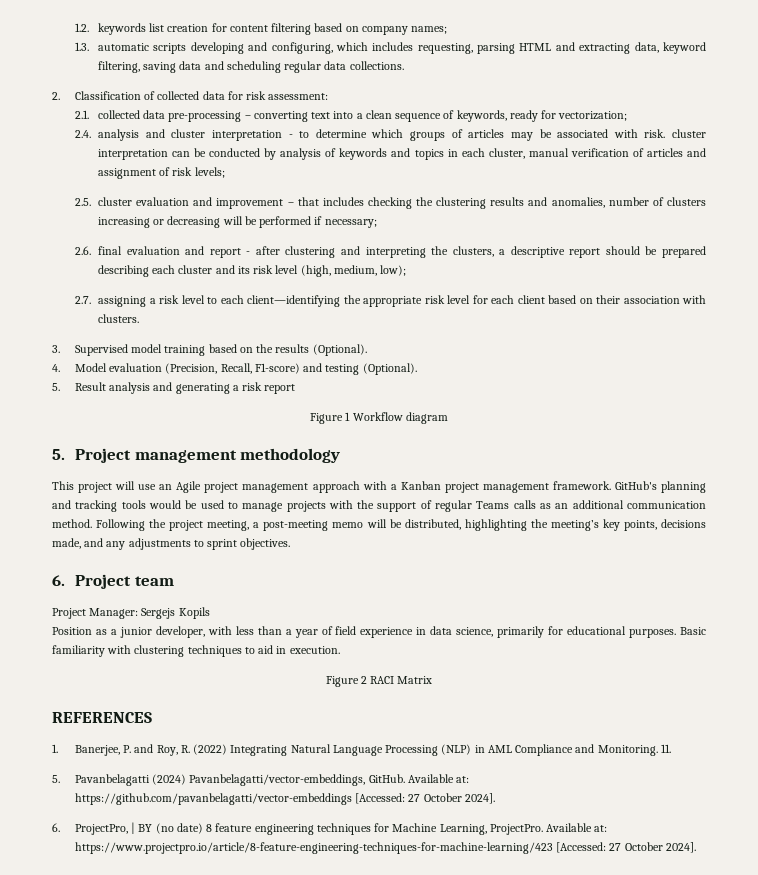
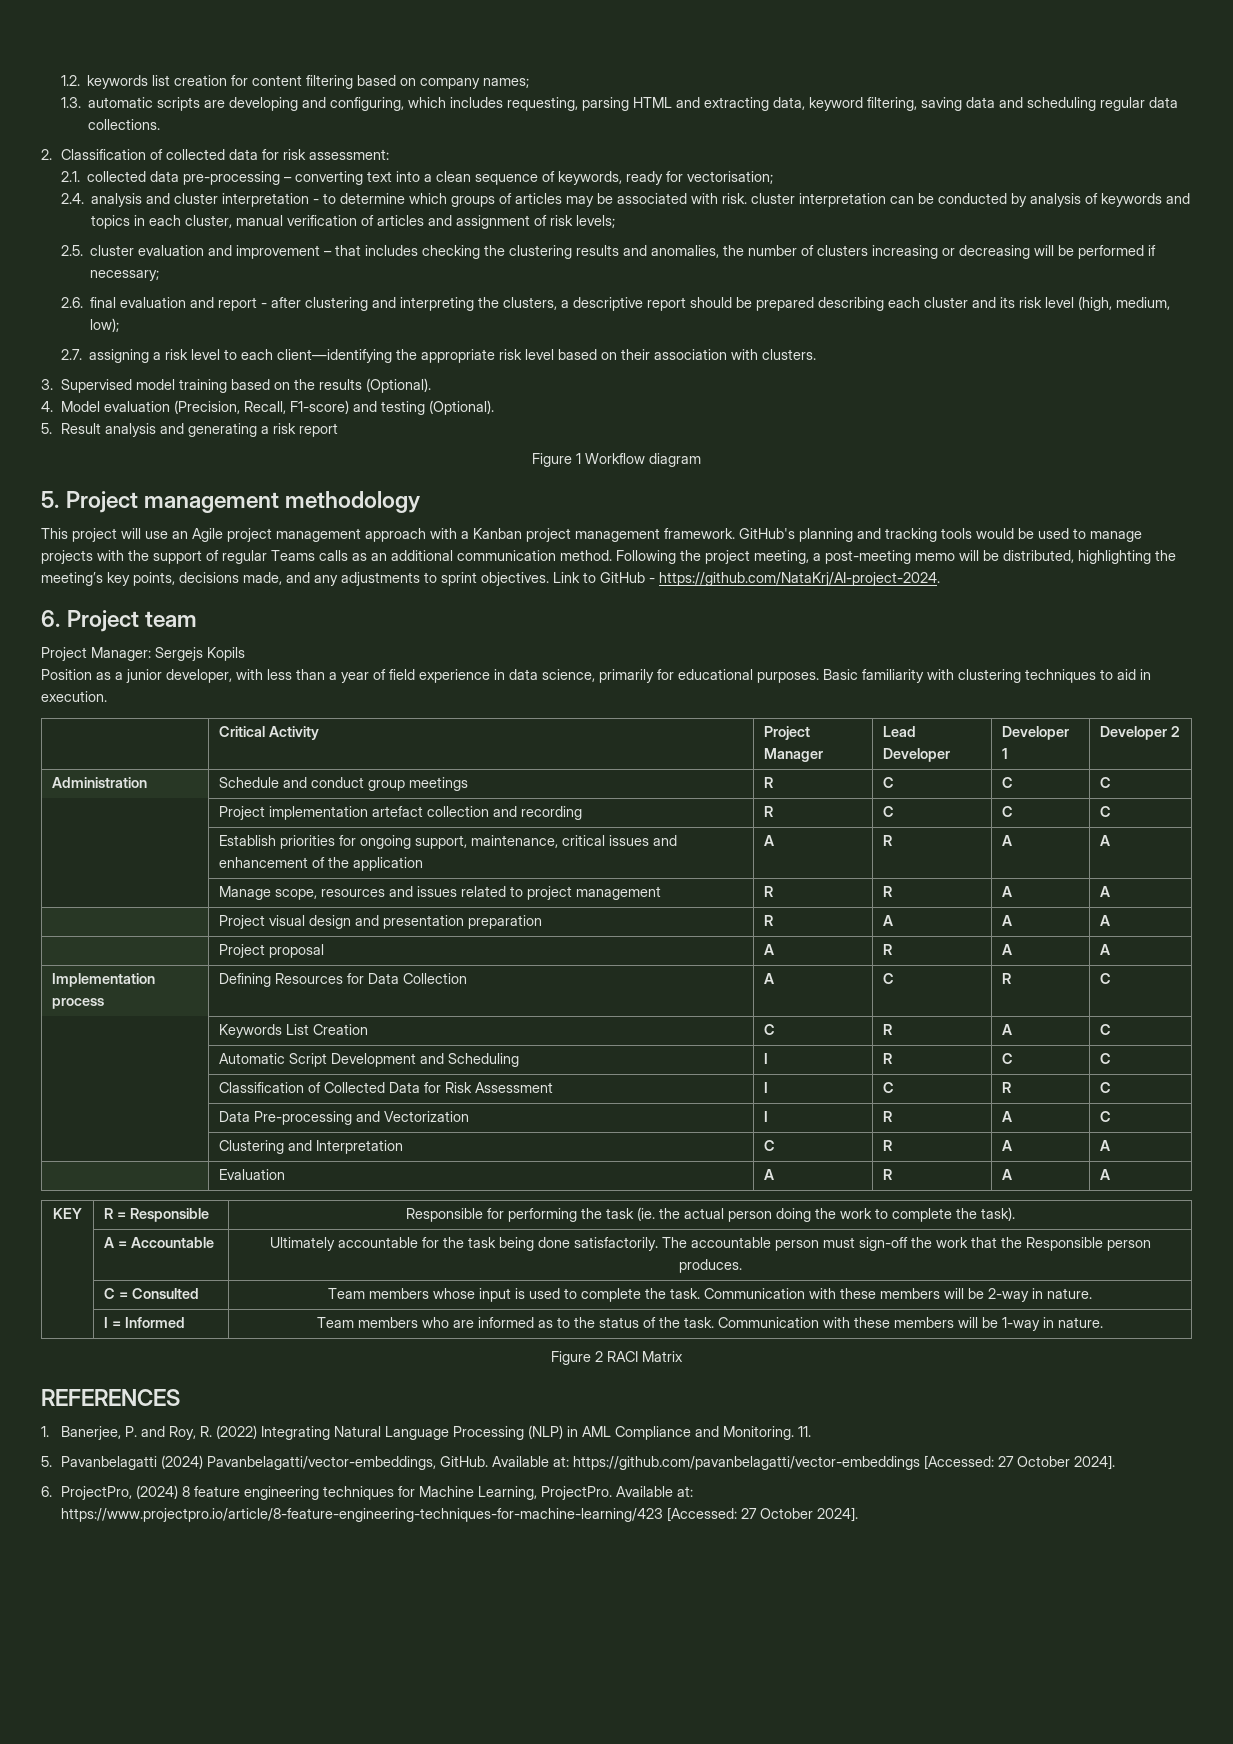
- 1.3. automatic scripts developing and configuring, which includes requesting, parsing HTML and extracting data, keyword filtering, saving data and scheduling regular data collections.
+ 1.3. automatic scripts are developing and configuring, which includes requesting, parsing HTML and extracting data, keyword filtering, saving data and scheduling regular data collections.
- 2.1. collected data pre-processing – converting text into a clean sequence of keywords, ready for vectorization;
+ 2.1. collected data pre-processing – converting text into a clean sequence of keywords, ready for vectorisation;
- 2.5. cluster evaluation and improvement – that includes checking the clustering results and anomalies, number of clusters increasing or decreasing will be performed if necessary;
+ 2.5. cluster evaluation and improvement – that includes checking the clustering results and anomalies, the number of clusters increasing or decreasing will be performed if necessary;
- 2.7. assigning a risk level to each client—identifying the appropriate risk level for each client based on their association with clusters.
+ 2.7. assigning a risk level to each client—identifying the appropriate risk level based on their association with clusters.
+ Link to GitHub - https://github.com/NataKrj/AI-project-2024.
+ | Critical Activity | Project Manager | Lead Developer | Developer 1 | Developer 2
+ Administration | Schedule and conduct group meetings | R | C | C | C
+ | Project implementation artefact collection and recording | R | C | C | C
+ | Establish priorities for ongoing support, maintenance, critical issues and enhancement of the application | A | R | A | A
+ | Manage scope, resources and issues related to project management | R | R | A | A
+ | Project visual design and presentation preparation | R | A | A | A
+ | Project proposal | A | R | A | A
+ Implementation process | Defining Resources for Data Collection | A | C | R | C
+ | Keywords List Creation | C | R | A | C
+ | Automatic Script Development and Scheduling | I | R | C | C
+ | Classification of Collected Data for Risk Assessment | I | C | R | C
+ | Data Pre-processing and Vectorization | I | R | A | C
+ | Clustering and Interpretation | C | R | A | A
+ | Evaluation | A | R | A | A
+ KEY | R = Responsible | Responsible for performing the task (ie. the actual person doing the work to complete the task).
+ | A = Accountable | Ultimately accountable for the task being done satisfactorily. The accountable person must sign-off the work that the Responsible person produces.
+ | C = Consulted | Team members whose input is used to complete the task. Communication with these members will be 2-way in nature.
+ | I = Informed | Team members who are informed as to the status of the task. Communication with these members will be 1-way in nature.
- 6. ProjectPro, | BY (no date) 8 feature engineering techniques for Machine Learning, ProjectPro.
+ 6. ProjectPro, (2024) 8 feature engineering techniques for Machine Learning, ProjectPro.

